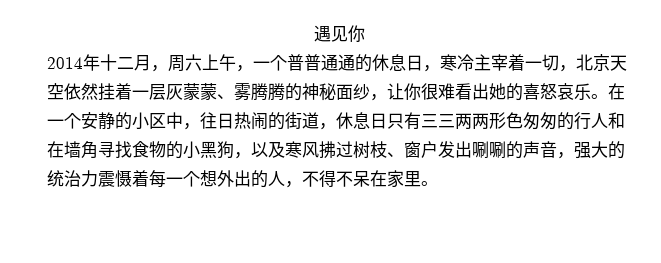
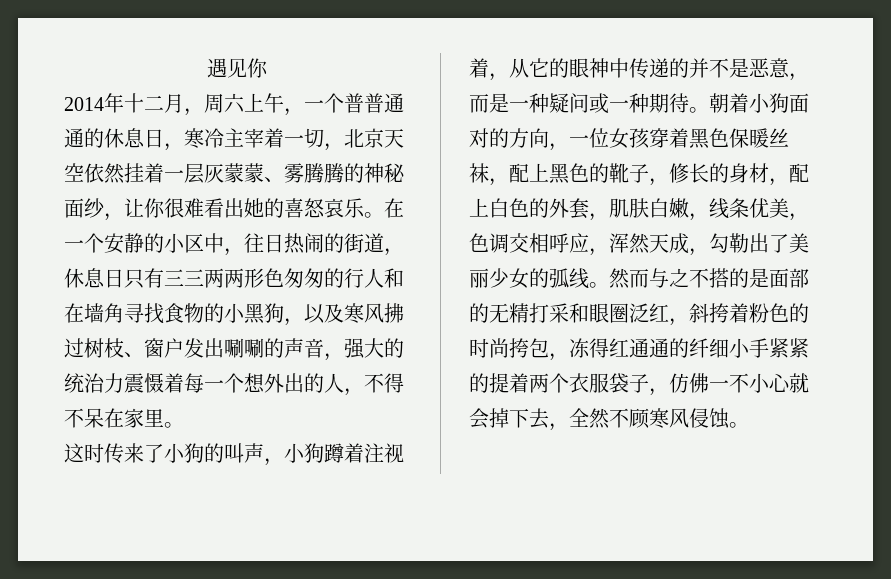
+ 这时传来了小狗的叫声，小狗蹲着注视着，从它的眼神中传递的并不是恶意，而是一种疑问或一种期待。朝着小狗面对的方向，一位女孩穿着黑色保暖丝袜，配上黑色的靴子，修长的身材，配上白色的外套，肌肤白嫩，线条优美，色调交相呼应，浑然天成，勾勒出了美丽少女的弧线。然而与之不搭的是面部的无精打采和眼圈泛红，斜挎着粉色的时尚挎包，冻得红通通的纤细小手紧紧的提着两个衣服袋子，仿佛一不小心就会掉下去，全然不顾寒风侵蚀。

